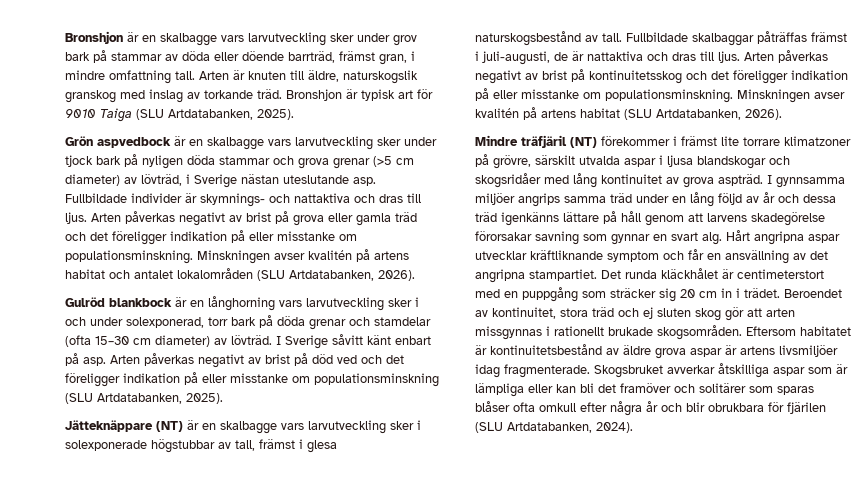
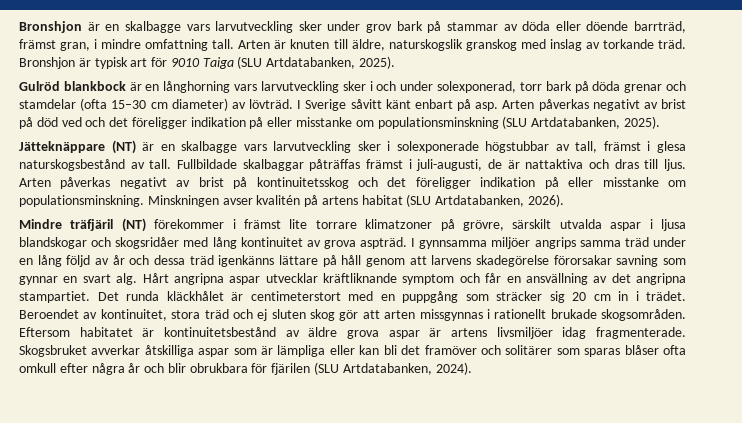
- Grön aspvedbock är en skalbagge vars larvutveckling sker under tjock bark på nyligen döda stammar och grova grenar (>5 cm diameter) av lövträd, i Sverige nästan uteslutande asp. Fullbildade individer är skymnings- och nattaktiva och dras till ljus. Arten påverkas negativt av brist på grova eller gamla träd och det föreligger indikation på eller misstanke om populationsminskning. Minskningen avser kvalitén på artens habitat och antalet lokalområden (SLU Artdatabanken, 2026).

